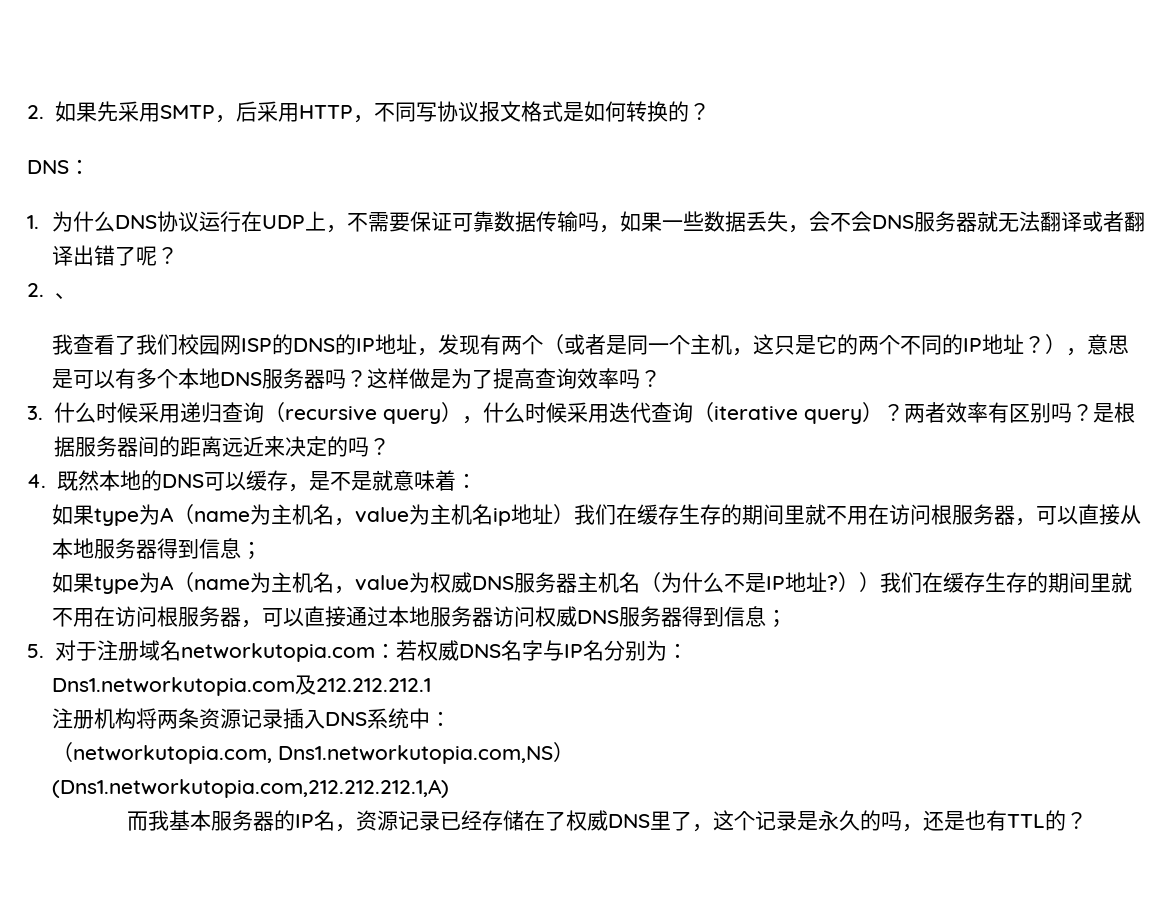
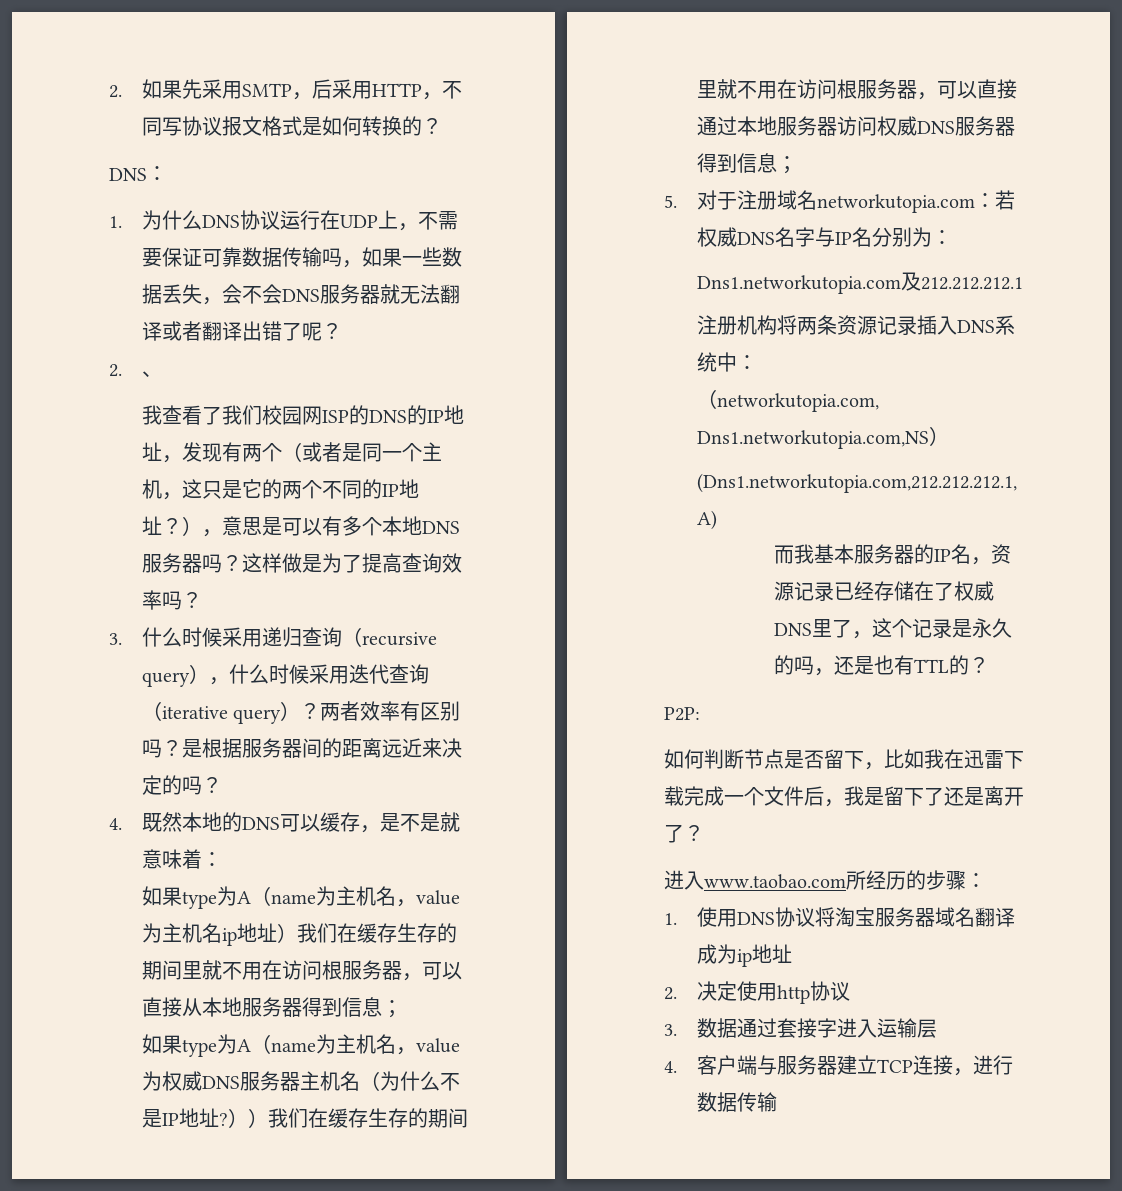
+ P2P:
+ 如何判断节点是否留下，比如我在迅雷下载完成一个文件后，我是留下了还是离开了？
+ 进入www.taobao.com所经历的步骤：
+ 1.使用DNS协议将淘宝服务器域名翻译成为ip地址
+ 2.决定使用http协议
+ 3.数据通过套接字进入运输层
+ 4.客户端与服务器建立TCP连接，进行数据传输

